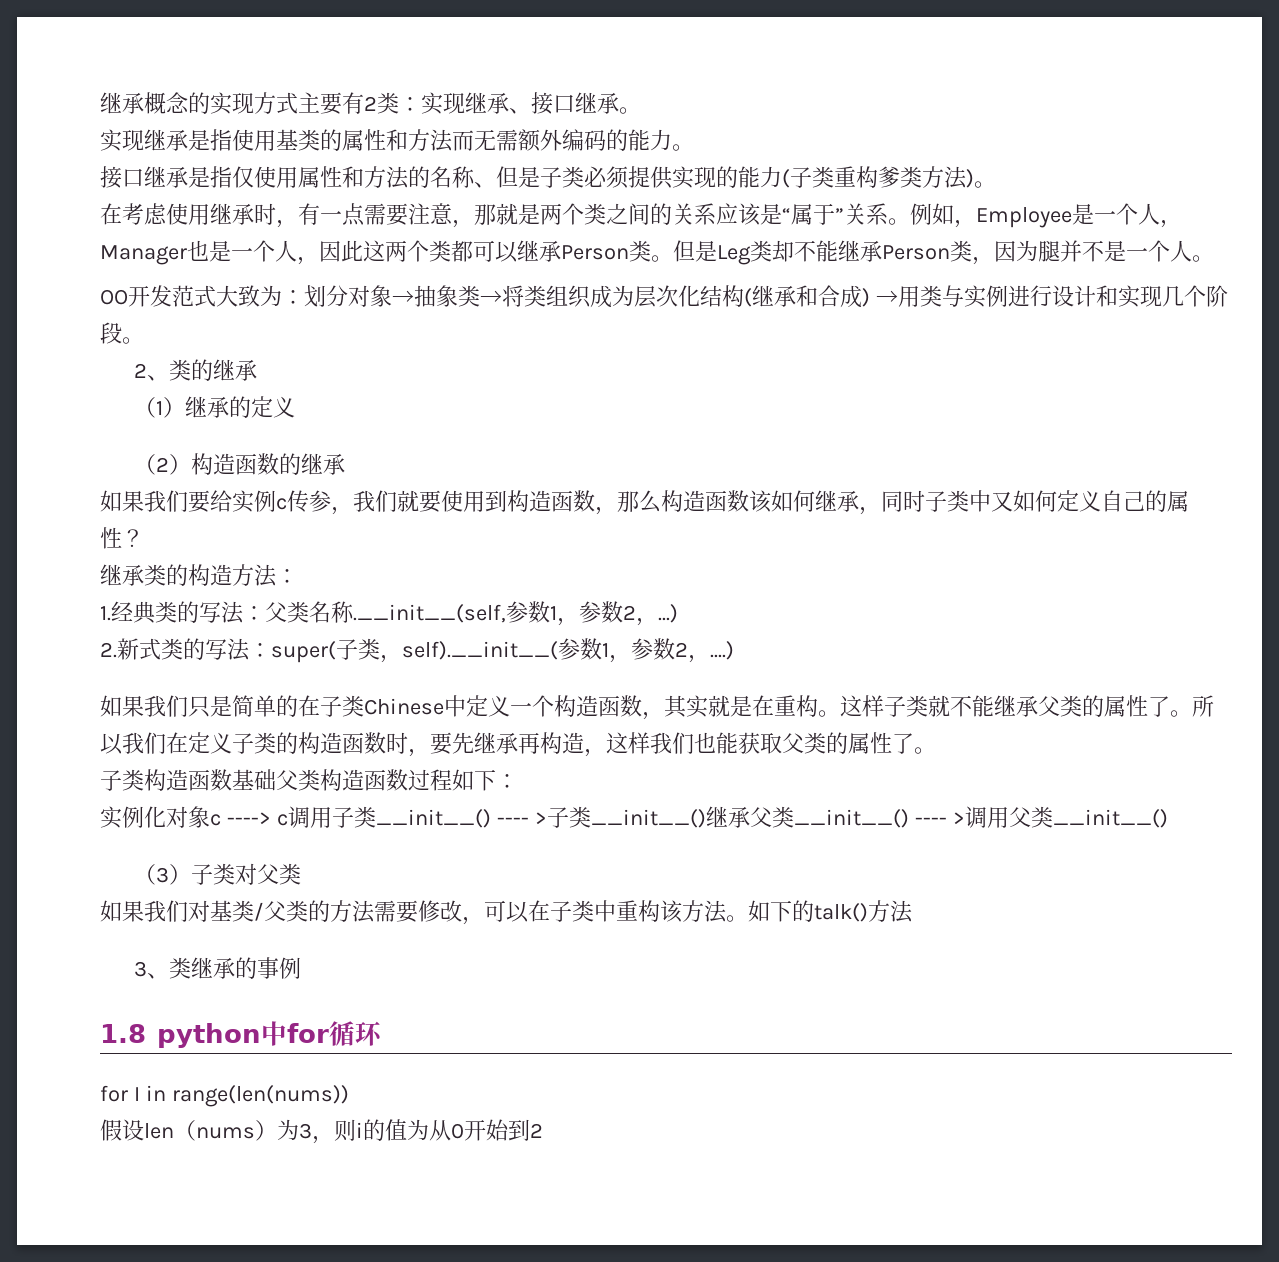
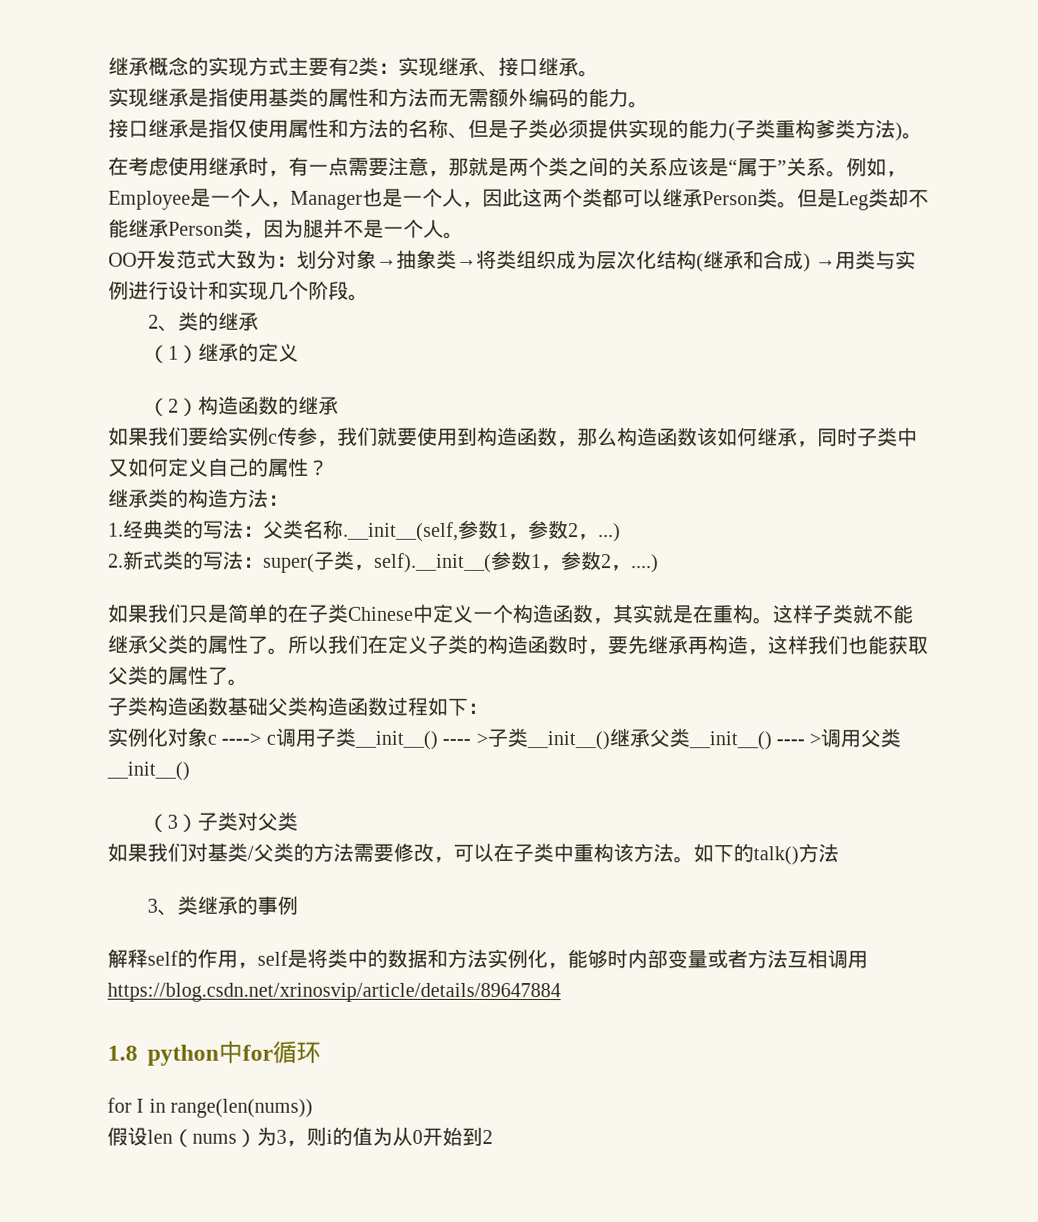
+ 解释self的作用，self是将类中的数据和方法实例化，能够时内部变量或者方法互相调用https://blog.csdn.net/xrinosvip/article/details/89647884

